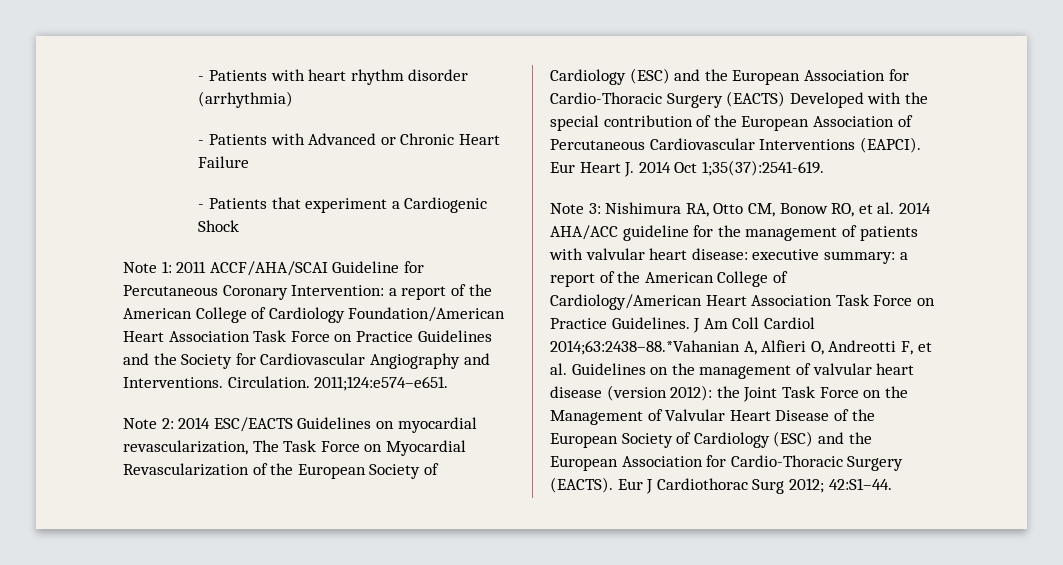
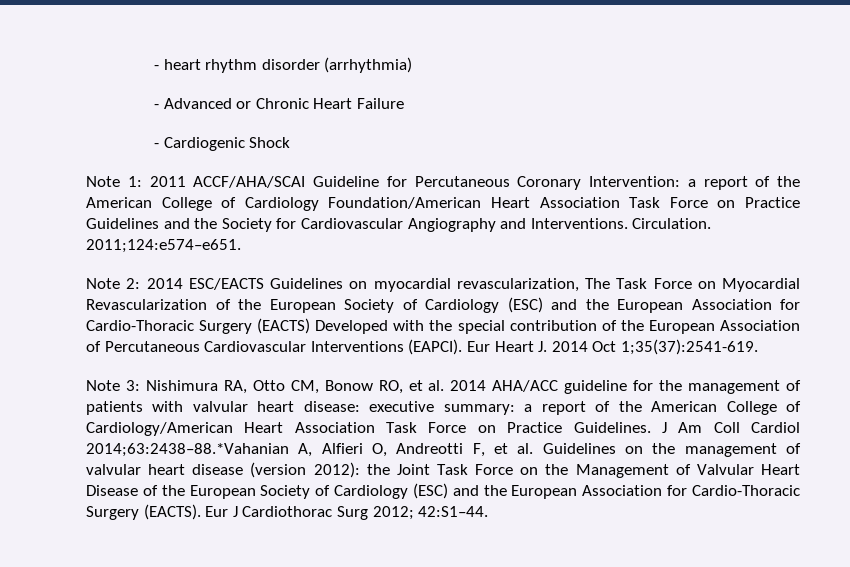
- - Patients with heart rhythm disorder (arrhythmia)
+ - heart rhythm disorder (arrhythmia)
- - Patients with Advanced or Chronic Heart Failure
+ - Advanced or Chronic Heart Failure
- - Patients that experiment a Cardiogenic Shock
+ - Cardiogenic Shock

